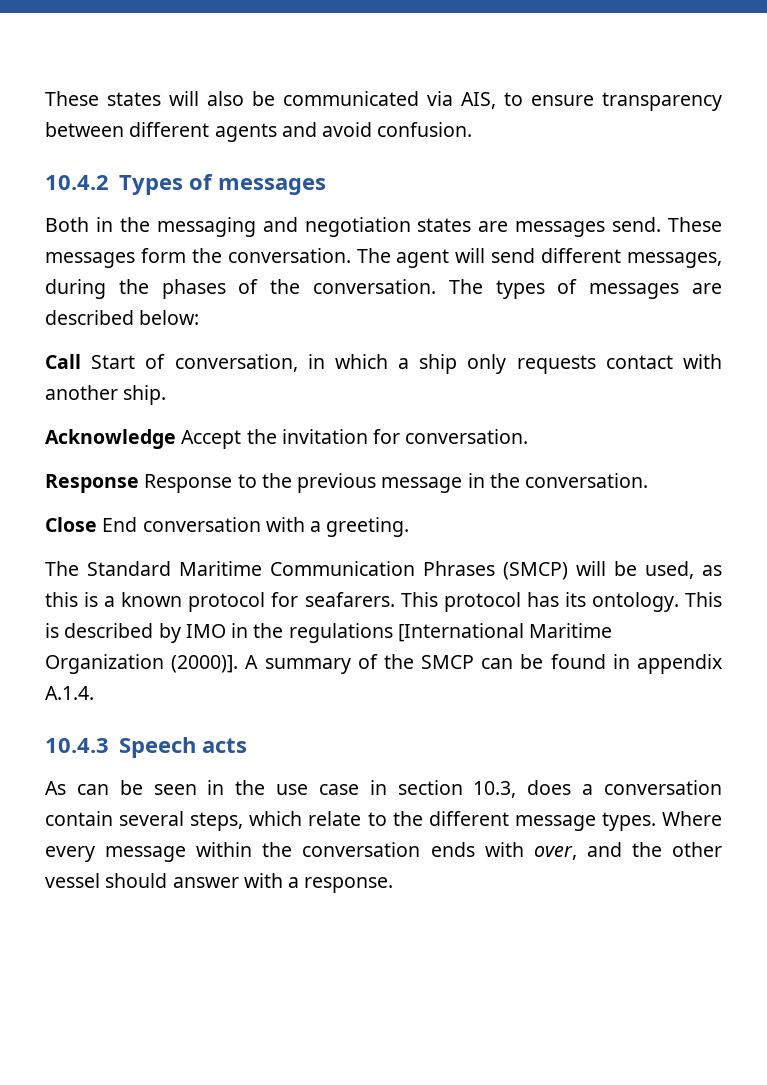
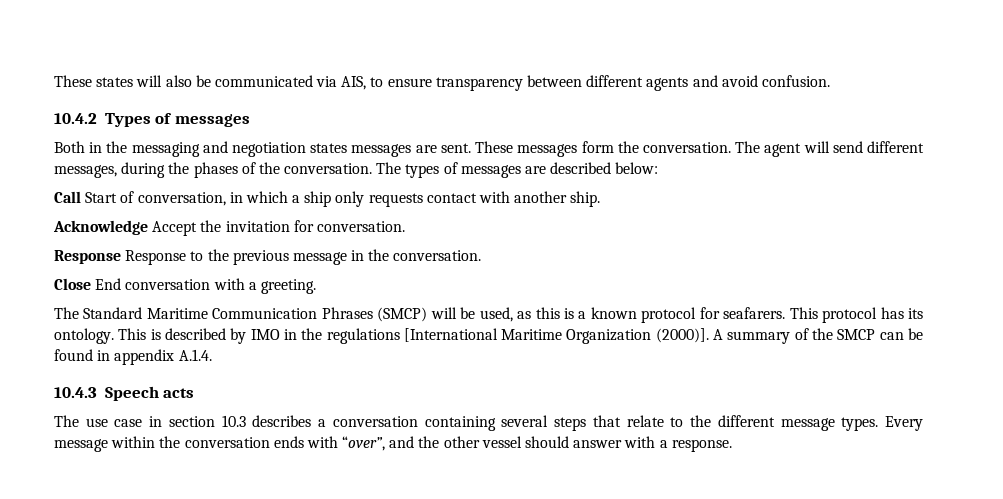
- Both in the messaging and negotiation states are messages send.
+ Both in the messaging and negotiation states messages are sent.
- As can be seen in the use case in section 10.3, does a conversation contain several steps, which relate to the different message types.
+ The use case in section 10.3 describes a conversation containing several steps that relate to the different message types.
- Where every message within the conversation ends with over, and the other vessel should answer with a response.
+ Every message within the conversation ends with “over”, and the other vessel should answer with a response.

